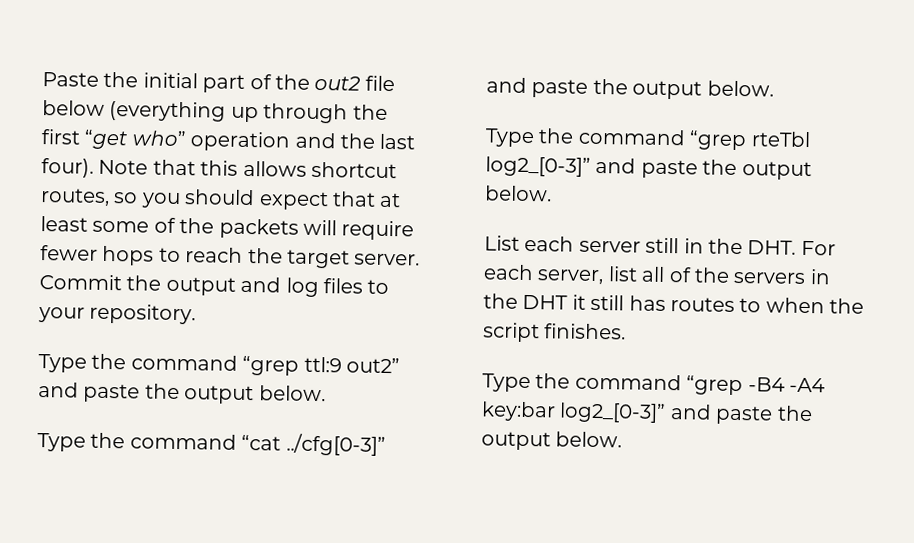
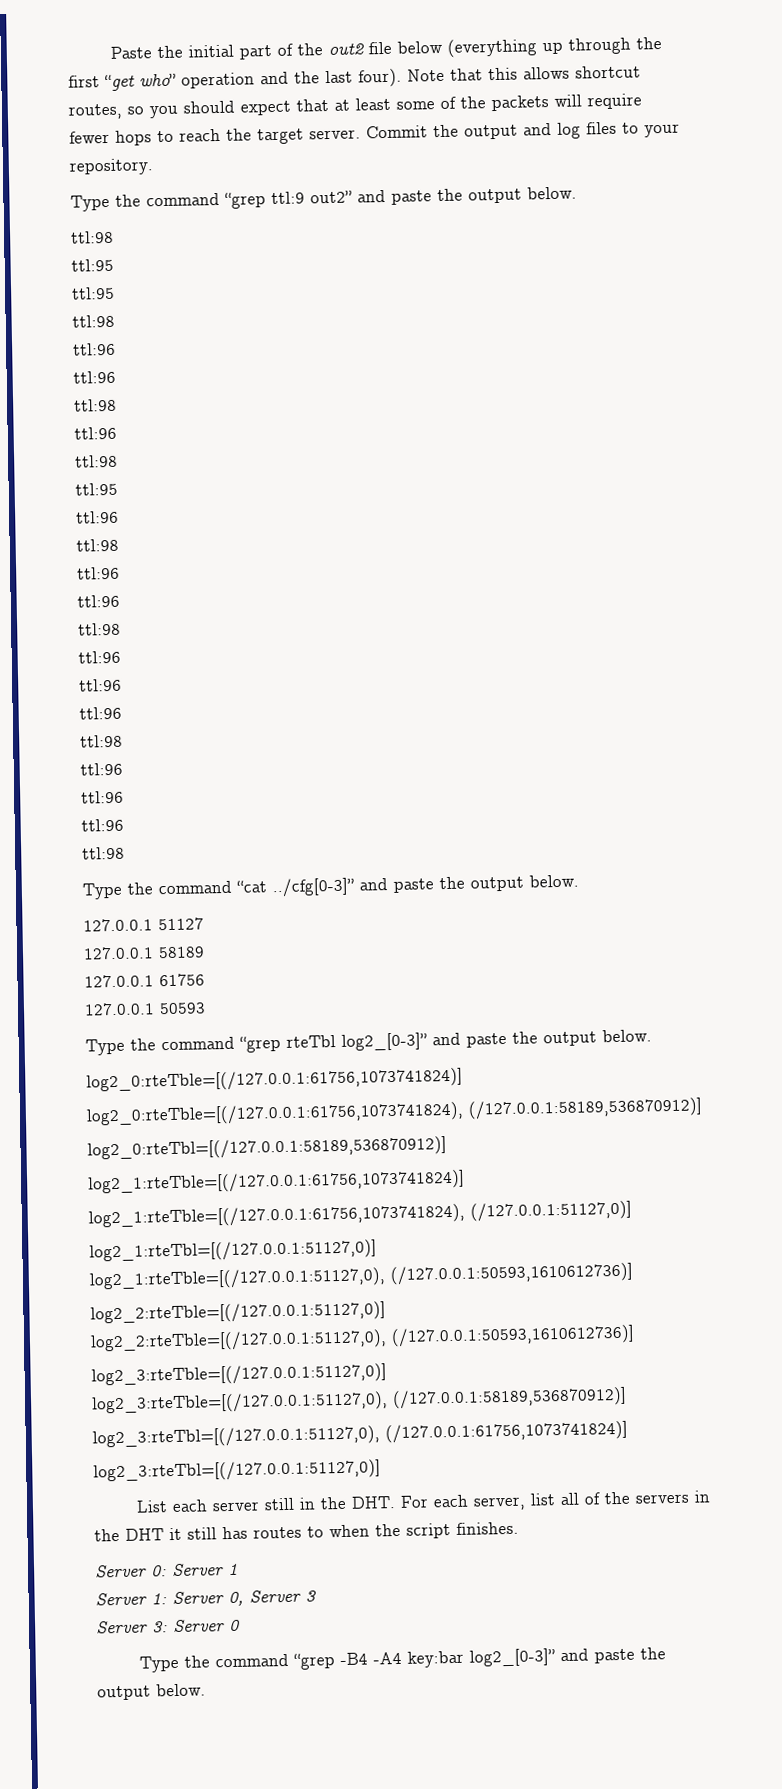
  Type the command “grep ttl:9 out2” and paste the output below.
+ ttl:98
+ ttl:95
+ ttl:95
+ ttl:98
+ ttl:96
+ ttl:96
+ ttl:98
+ ttl:96
+ ttl:98
+ ttl:95
+ ttl:96
+ ttl:98
+ ttl:96
+ ttl:96
+ ttl:98
+ ttl:96
+ ttl:96
+ ttl:96
+ ttl:98
+ ttl:96
+ ttl:96
+ ttl:96
+ ttl:98
+ 127.0.0.1 51127
+ 127.0.0.1 58189
+ 127.0.0.1 61756
+ 127.0.0.1 50593
+ log2_0:rteTble=[(/127.0.0.1:61756,1073741824)]
+ log2_0:rteTble=[(/127.0.0.1:61756,1073741824), (/127.0.0.1:58189,536870912)]
+ log2_0:rteTbl=[(/127.0.0.1:58189,536870912)]
+ log2_1:rteTble=[(/127.0.0.1:61756,1073741824)]
+ log2_1:rteTble=[(/127.0.0.1:61756,1073741824), (/127.0.0.1:51127,0)]
+ log2_1:rteTbl=[(/127.0.0.1:51127,0)]
+ log2_1:rteTble=[(/127.0.0.1:51127,0), (/127.0.0.1:50593,1610612736)]
+ log2_2:rteTble=[(/127.0.0.1:51127,0)]
+ log2_2:rteTble=[(/127.0.0.1:51127,0), (/127.0.0.1:50593,1610612736)]
+ log2_3:rteTble=[(/127.0.0.1:51127,0)]
+ log2_3:rteTble=[(/127.0.0.1:51127,0), (/127.0.0.1:58189,536870912)]
+ log2_3:rteTbl=[(/127.0.0.1:51127,0), (/127.0.0.1:61756,1073741824)]
+ log2_3:rteTbl=[(/127.0.0.1:51127,0)]
+ Server 0: Server 1
+ Server 1: Server 0, Server 3
+ Server 3: Server 0

